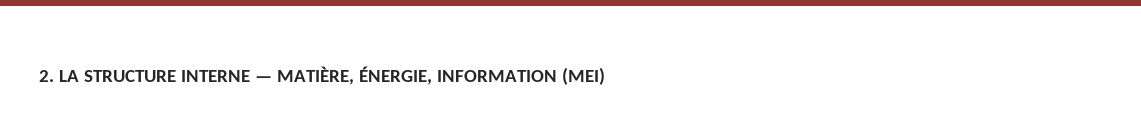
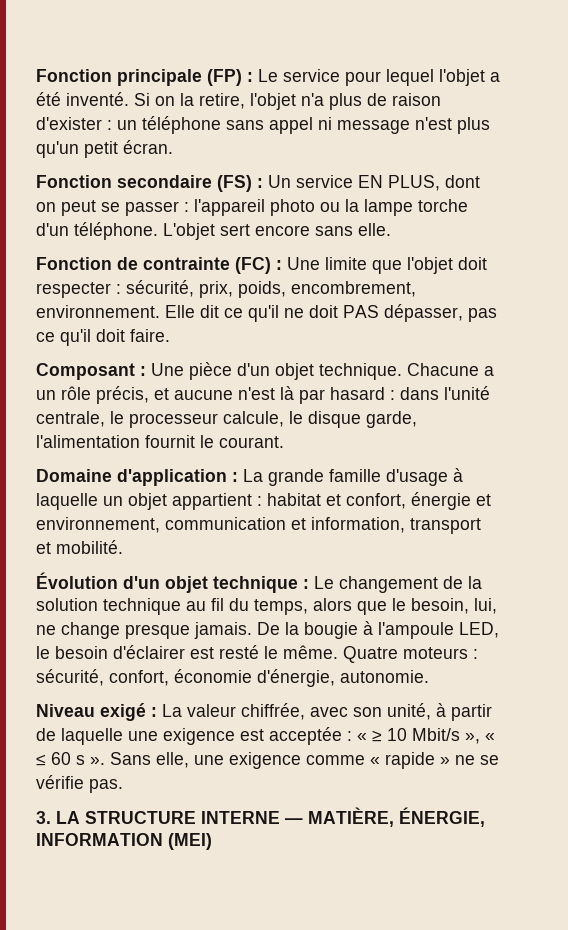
- 2. LA STRUCTURE INTERNE — MATIÈRE, ÉNERGIE, INFORMATION (MEI)
+ Fonction principale (FP) : Le service pour lequel l'objet a été inventé. Si on la retire, l'objet n'a plus de raison d'exister : un téléphone sans appel ni message n'est plus qu'un petit écran.
+ Fonction secondaire (FS) : Un service EN PLUS, dont on peut se passer : l'appareil photo ou la lampe torche d'un téléphone. L'objet sert encore sans elle.
+ Fonction de contrainte (FC) : Une limite que l'objet doit respecter : sécurité, prix, poids, encombrement, environnement. Elle dit ce qu'il ne doit PAS dépasser, pas ce qu'il doit faire.
+ Composant : Une pièce d'un objet technique. Chacune a un rôle précis, et aucune n'est là par hasard : dans l'unité centrale, le processeur calcule, le disque garde, l'alimentation fournit le courant.
+ Domaine d'application : La grande famille d'usage à laquelle un objet appartient : habitat et confort, énergie et environnement, communication et information, transport et mobilité.
+ Évolution d'un objet technique : Le changement de la solution technique au fil du temps, alors que le besoin, lui, ne change presque jamais. De la bougie à l'ampoule LED, le besoin d'éclairer est resté le même. Quatre moteurs : sécurité, confort, économie d'énergie, autonomie.
+ Niveau exigé : La valeur chiffrée, avec son unité, à partir de laquelle une exigence est acceptée : « ≥ 10 Mbit/s », « ≤ 60 s ». Sans elle, une exigence comme « rapide » ne se vérifie pas.
+ 3. LA STRUCTURE INTERNE — MATIÈRE, ÉNERGIE, INFORMATION (MEI)

